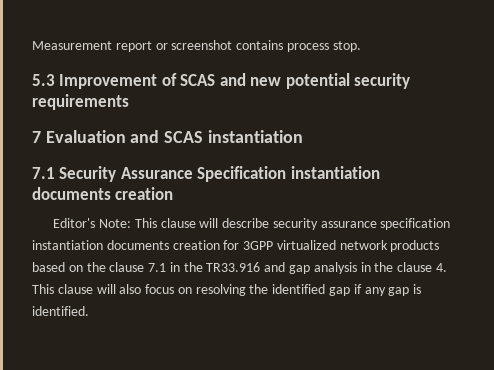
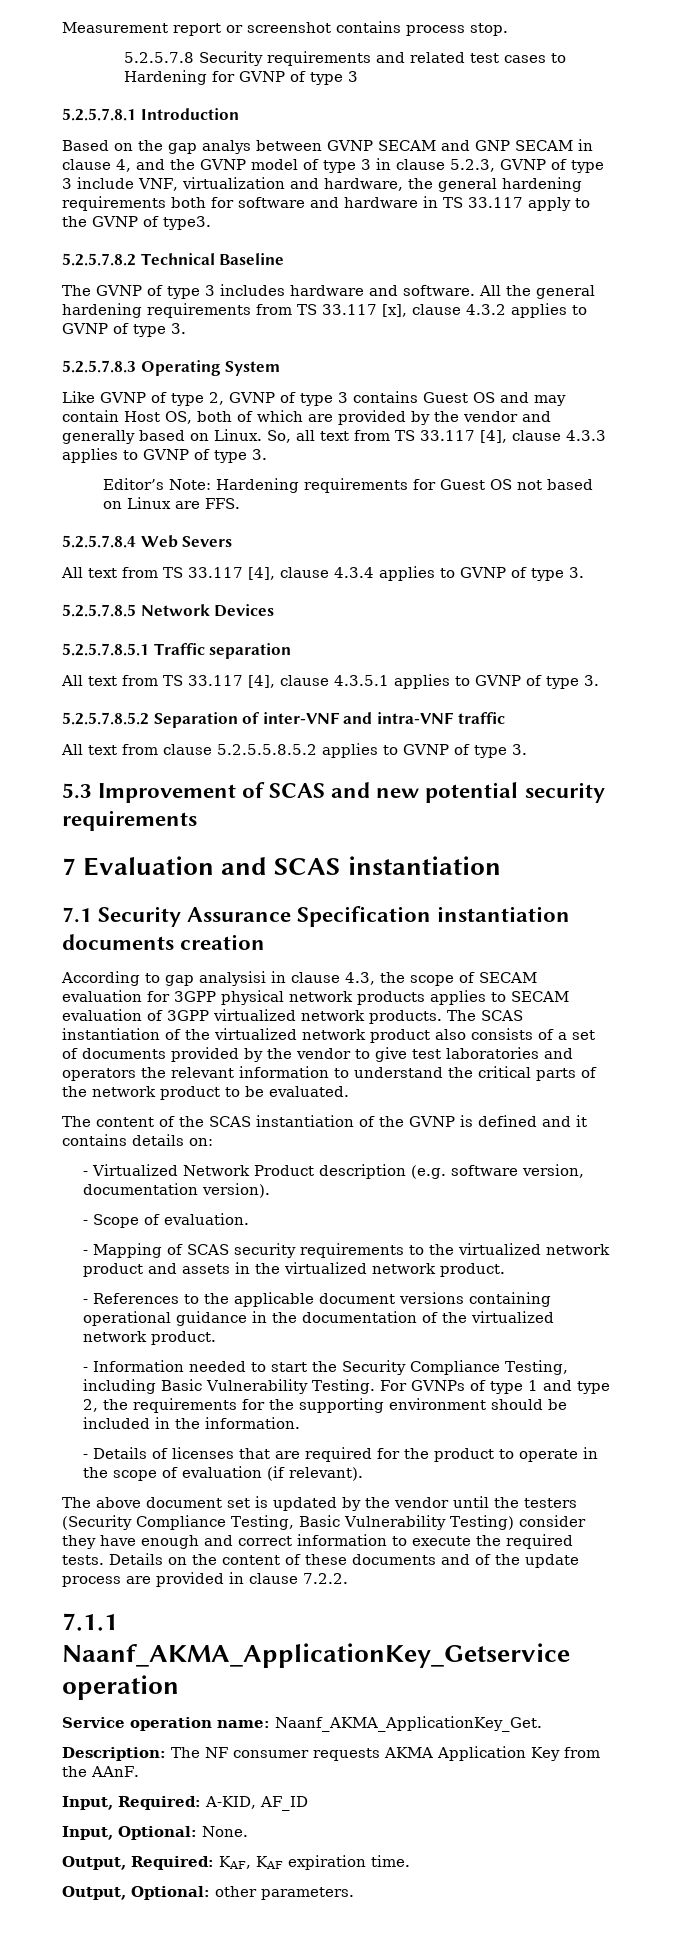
+ 5.2.5.7.8 Security requirements and related test cases to Hardening for GVNP of type 3
+ 5.2.5.7.8.1 Introduction
+ Based on the gap analys between GVNP SECAM and GNP SECAM in clause 4, and the GVNP model of type 3 in clause 5.2.3, GVNP of type 3 include VNF, virtualization and hardware, the general hardening requirements both for software and hardware in TS 33.117 apply to the GVNP of type3.
+ 5.2.5.7.8.2 Technical Baseline
+ The GVNP of type 3 includes hardware and software. All the general hardening requirements from TS 33.117 [x], clause 4.3.2 applies to GVNP of type 3.
+ 5.2.5.7.8.3 Operating System
+ Like GVNP of type 2, GVNP of type 3 contains Guest OS and may contain Host OS, both of which are provided by the vendor and generally based on Linux. So, all text from TS 33.117 [4], clause 4.3.3 applies to GVNP of type 3.
+ Editor’s Note: Hardening requirements for Guest OS not based on Linux are FFS.
+ 5.2.5.7.8.4 Web Severs
+ All text from TS 33.117 [4], clause 4.3.4 applies to GVNP of type 3.
+ 5.2.5.7.8.5 Network Devices
+ 5.2.5.7.8.5.1 Traffic separation
+ All text from TS 33.117 [4], clause 4.3.5.1 applies to GVNP of type 3.
+ 5.2.5.7.8.5.2 Separation of inter-VNF and intra-VNF traffic
+ All text from clause 5.2.5.5.8.5.2 applies to GVNP of type 3.
- Editor's Note: This clause will describe security assurance specification instantiation documents creation for 3GPP virtualized network products based on the clause 7.1 in the TR33.916 and gap analysis in the clause 4. This clause will also focus on resolving the identified gap if any gap is identified.
+ According to gap analysisi in clause 4.3, the scope of SECAM evaluation for 3GPP physical network products applies to SECAM evaluation of 3GPP virtualized network products. The SCAS instantiation of the virtualized network product also consists of a set of documents provided by the vendor to give test laboratories and operators the relevant information to understand the critical parts of the network product to be evaluated.
+ The content of the SCAS instantiation of the GVNP is defined and it contains details on:
+ - Virtualized Network Product description (e.g. software version, documentation version).
+ - Scope of evaluation.
+ - Mapping of SCAS security requirements to the virtualized network product and assets in the virtualized network product.
+ - References to the applicable document versions containing operational guidance in the documentation of the virtualized network product.
+ - Information needed to start the Security Compliance Testing, including Basic Vulnerability Testing. For GVNPs of type 1 and type 2, the requirements for the supporting environment should be included in the information.
+ - Details of licenses that are required for the product to operate in the scope of evaluation (if relevant).
+ The above document set is updated by the vendor until the testers (Security Compliance Testing, Basic Vulnerability Testing) consider they have enough and correct information to execute the required tests. Details on the content of these documents and of the update process are provided in clause 7.2.2.
+ 7.1.1 Naanf_AKMA_ApplicationKey_Getservice operation
+ Service operation name: Naanf_AKMA_ApplicationKey_Get.
+ Description: The NF consumer requests AKMA Application Key from the AAnF.
+ Input, Required: A-KID, AF_ID
+ Input, Optional: None.
+ Output, Required: KAF, KAF expiration time.
+ Output, Optional: other parameters.

